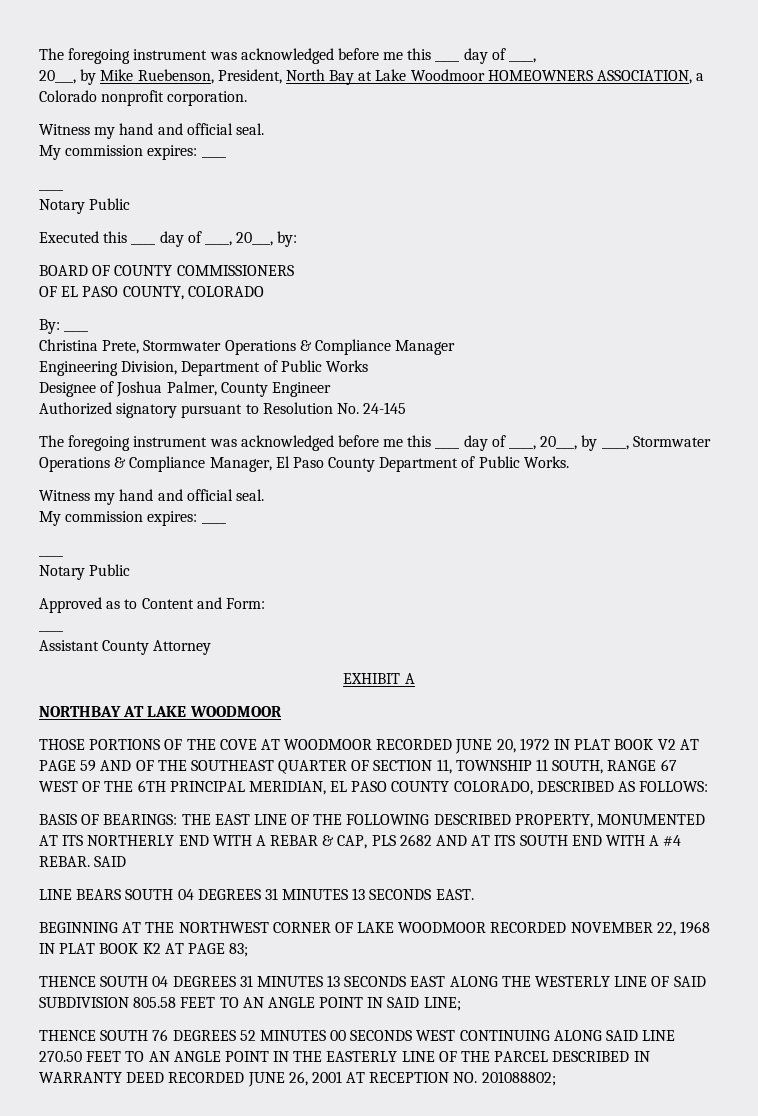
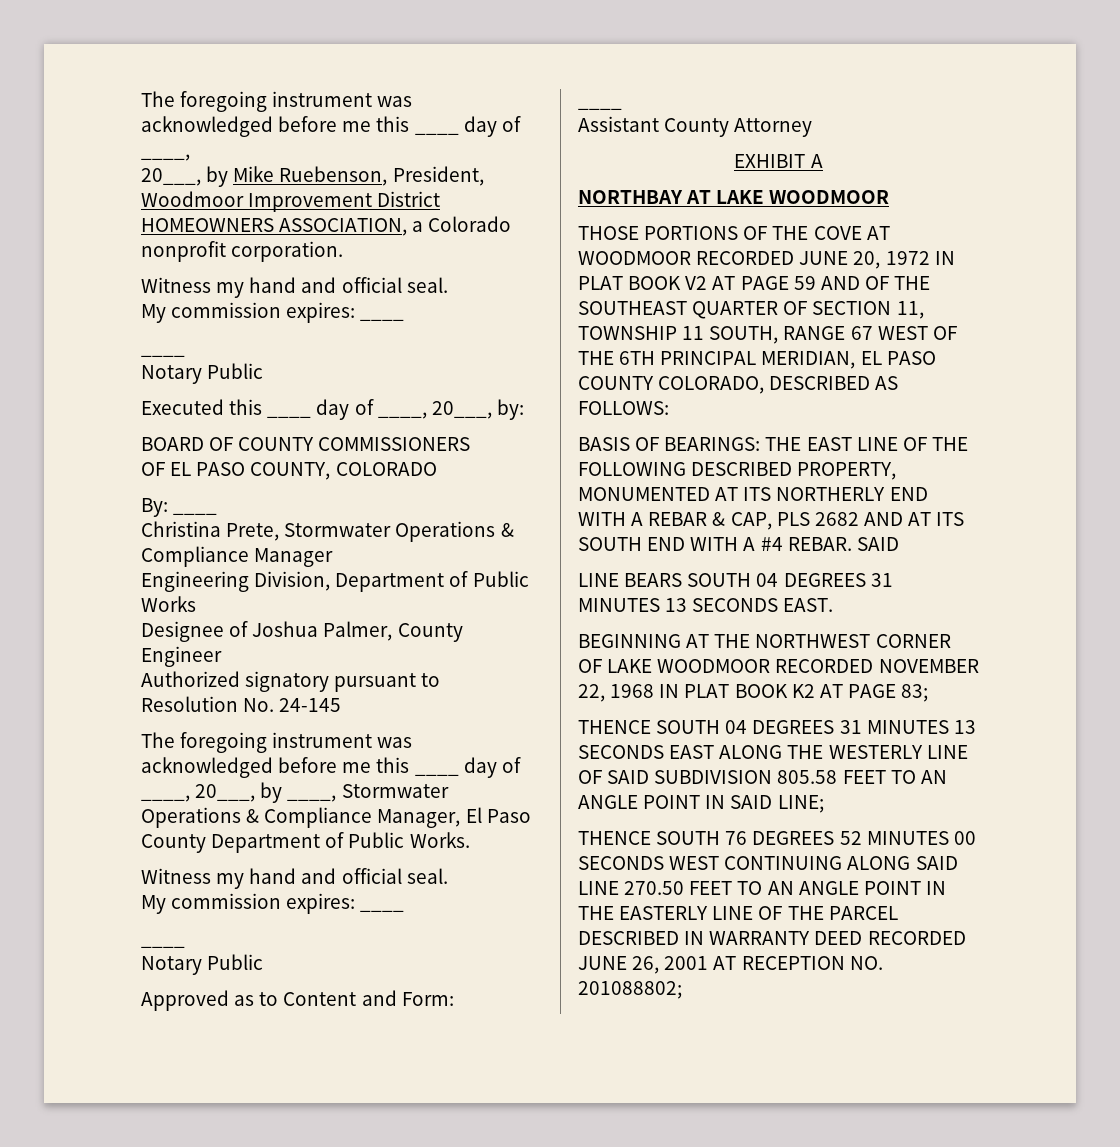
- 20___, by Mike Ruebenson, President, North Bay at Lake Woodmoor HOMEOWNERS ASSOCIATION, a Colorado nonprofit corporation.
+ 20___, by Mike Ruebenson, President, Woodmoor Improvement District HOMEOWNERS ASSOCIATION, a Colorado nonprofit corporation.

